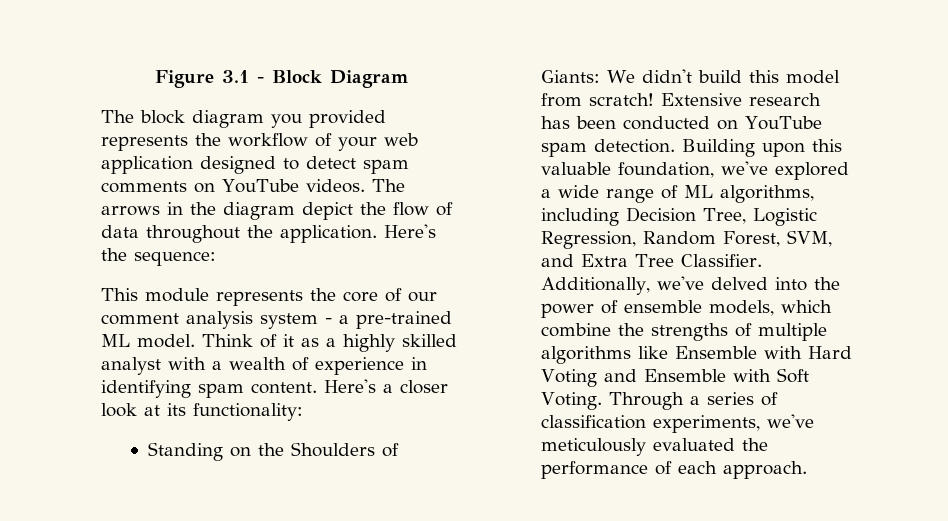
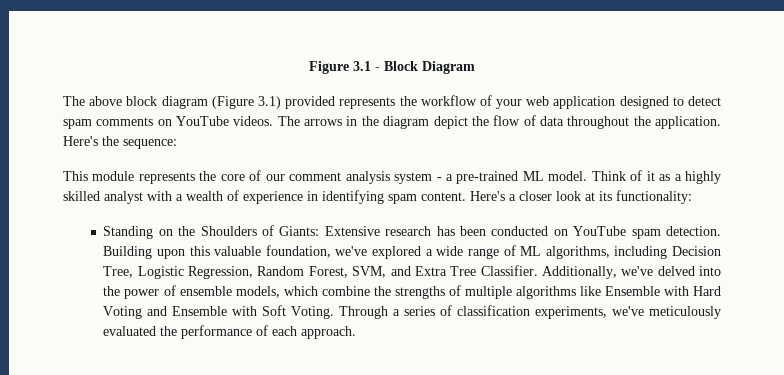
- The block diagram you provided represents the workflow of your web application designed to detect spam comments on YouTube videos.
+ The above block diagram (Figure 3.1) provided represents the workflow of your web application designed to detect spam comments on YouTube videos.
- Standing on the Shoulders of Giants: We didn't build this model from scratch! Extensive research has been conducted on YouTube spam detection.
+ Standing on the Shoulders of Giants: Extensive research has been conducted on YouTube spam detection.

